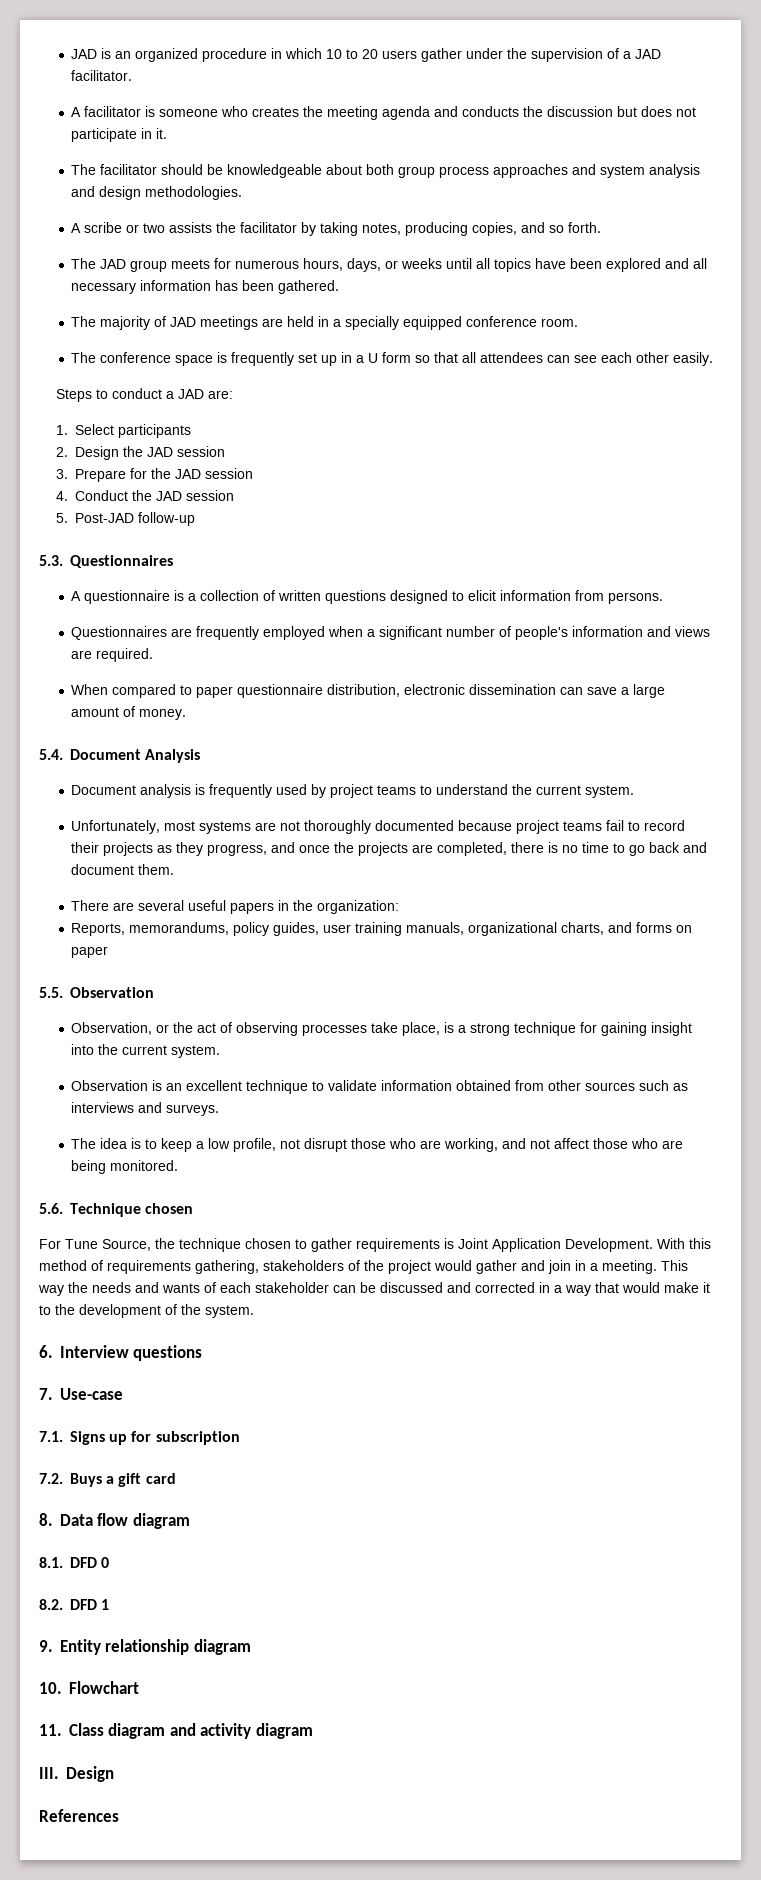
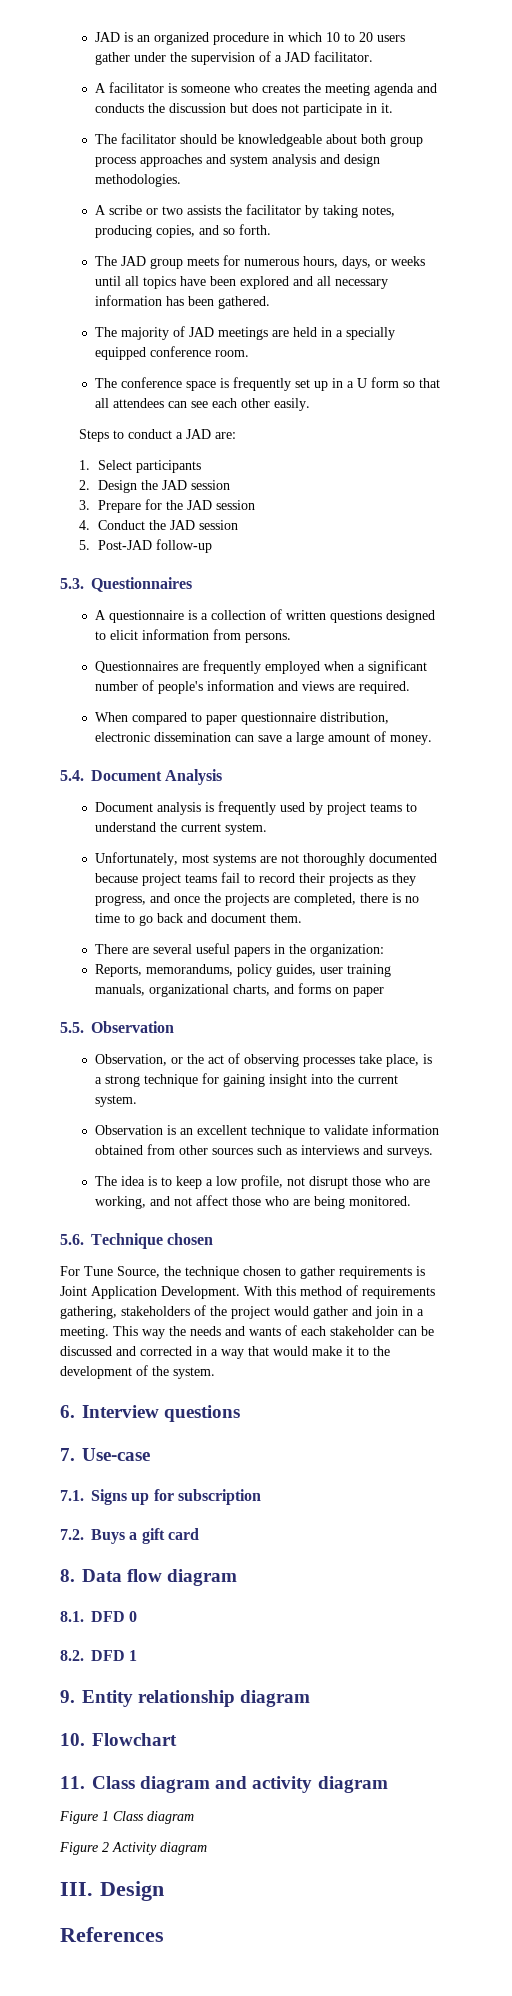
+ Figure 1 Class diagram
+ Figure 2 Activity diagram

